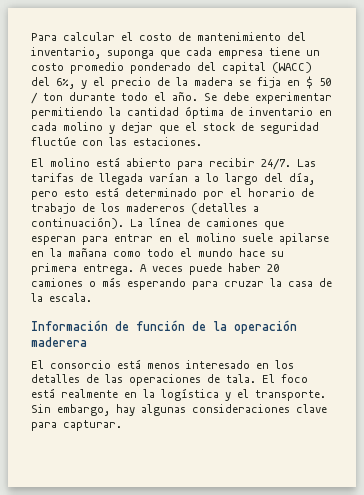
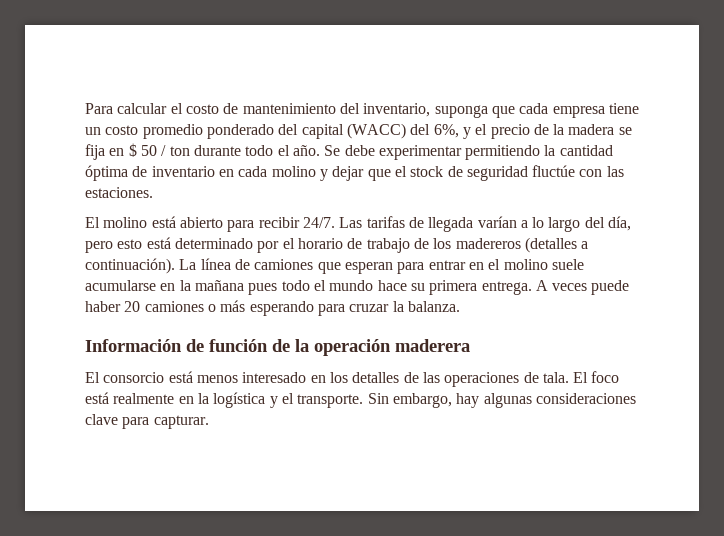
- La línea de camiones que esperan para entrar en el molino suele apilarse en la mañana como todo el mundo hace su primera entrega.
+ La línea de camiones que esperan para entrar en el molino suele acumularse en la mañana pues todo el mundo hace su primera entrega.
- A veces puede haber 20 camiones o más esperando para cruzar la casa de la escala.
+ A veces puede haber 20 camiones o más esperando para cruzar la balanza.

